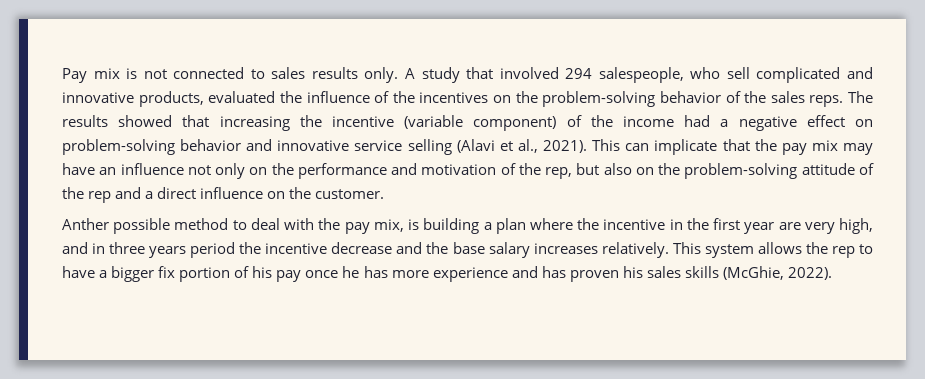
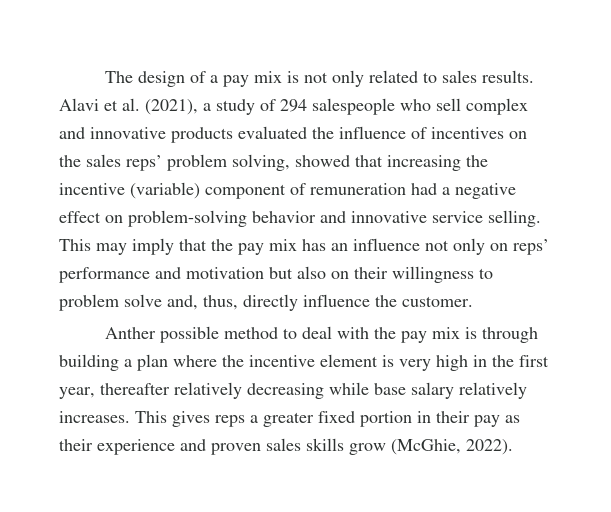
- Pay mix is not connected to sales results only. A study that involved 294 salespeople, who sell complicated and innovative products, evaluated the influence of the incentives on the problem-solving behavior of the sales reps. The results showed that increasing the incentive (variable component) of the income had a negative effect on problem-solving behavior and innovative service selling (Alavi et al., 2021). This can implicate that the pay mix may have an influence not only on the performance and motivation of the rep, but also on the problem-solving attitude of the rep and a direct influence on the customer.
+ The design of a pay mix is not only related to sales results. Alavi et al. (2021), a study of 294 salespeople who sell complex and innovative products evaluated the influence of incentives on the sales reps’ problem solving, showed that increasing the incentive (variable) component of remuneration had a negative effect on problem-solving behavior and innovative service selling. This may imply that the pay mix has an influence not only on reps’ performance and motivation but also on their willingness to problem solve and, thus, directly influence the customer.
- Anther possible method to deal with the pay mix, is building a plan where the incentive in the first year are very high, and in three years period the incentive decrease and the base salary increases relatively. This system allows the rep to have a bigger fix portion of his pay once he has more experience and has proven his sales skills (McGhie, 2022).
+ Anther possible method to deal with the pay mix is through building a plan where the incentive element is very high in the first year, thereafter relatively decreasing while base salary relatively increases. This gives reps a greater fixed portion in their pay as their experience and proven sales skills grow (McGhie, 2022).

